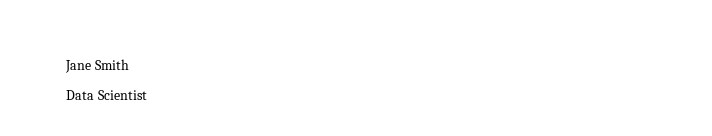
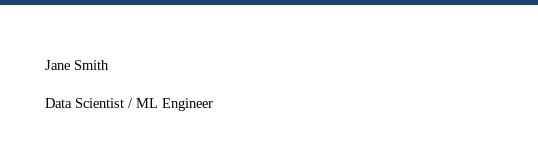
- Data Scientist
+ Data Scientist / ML Engineer

